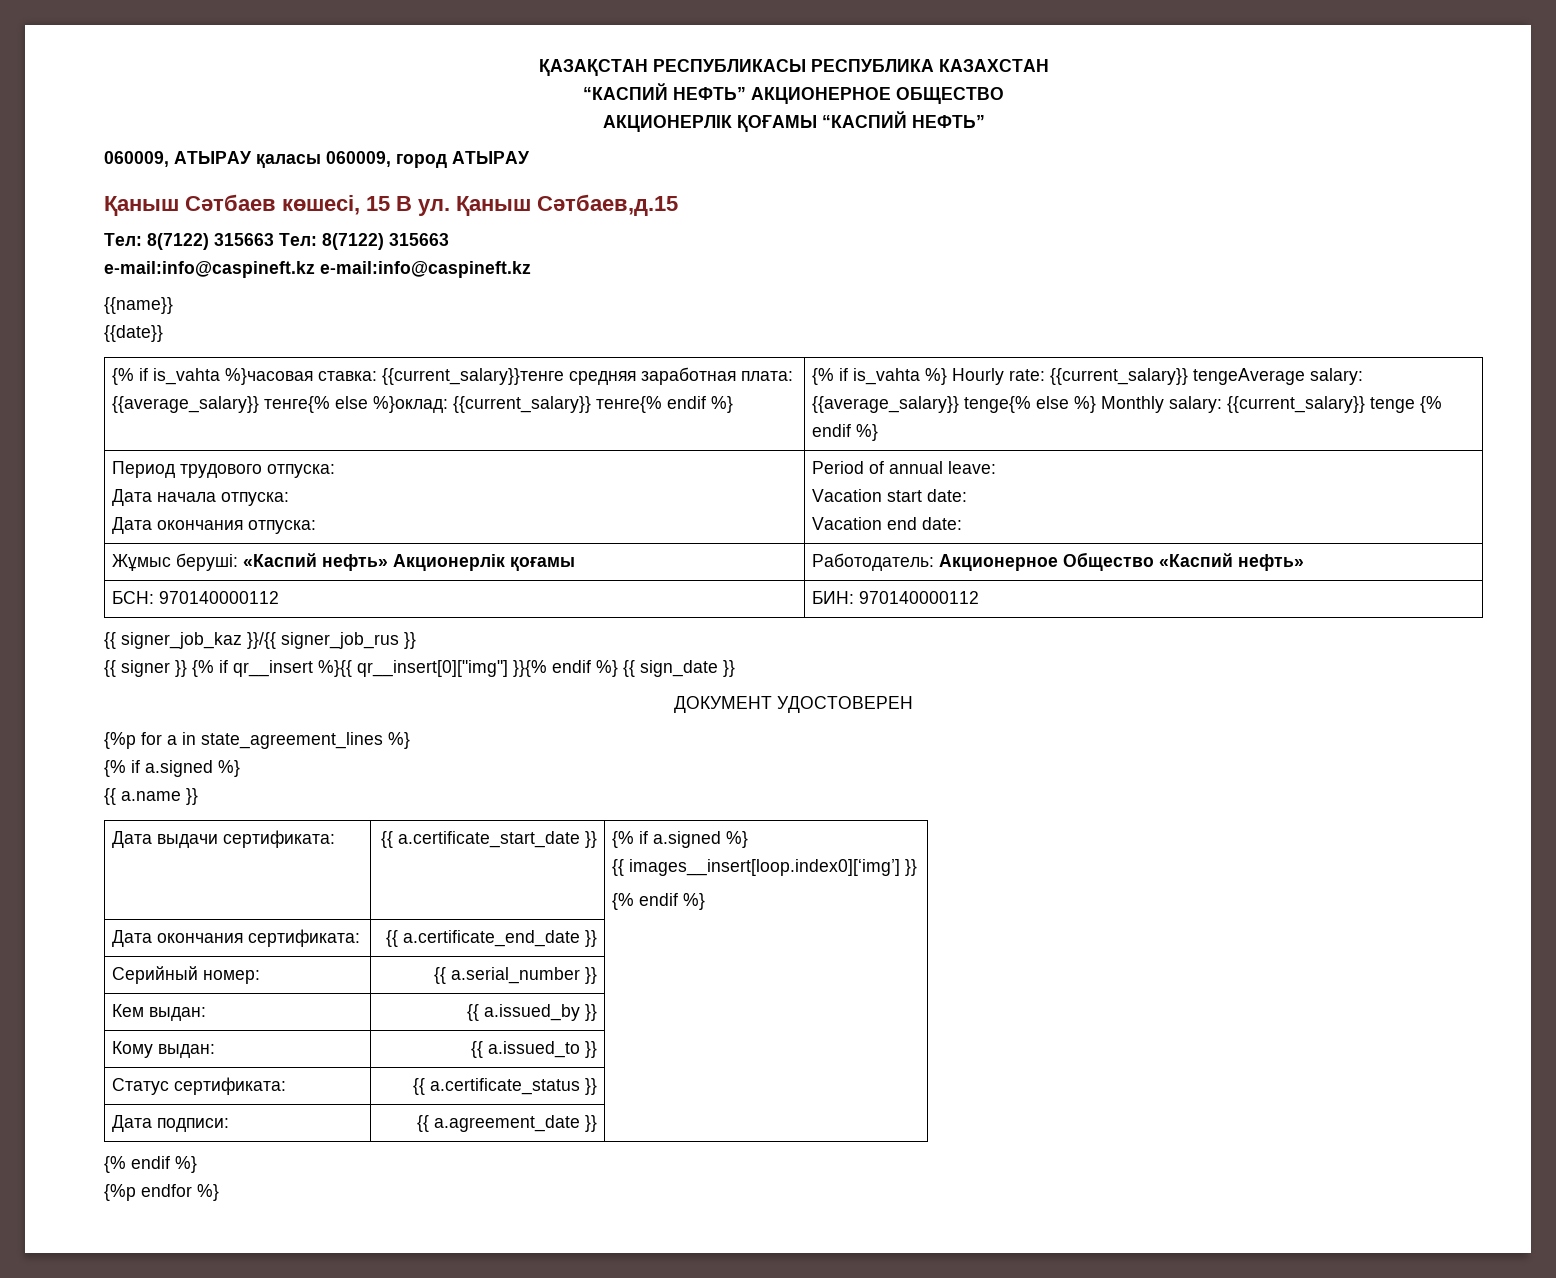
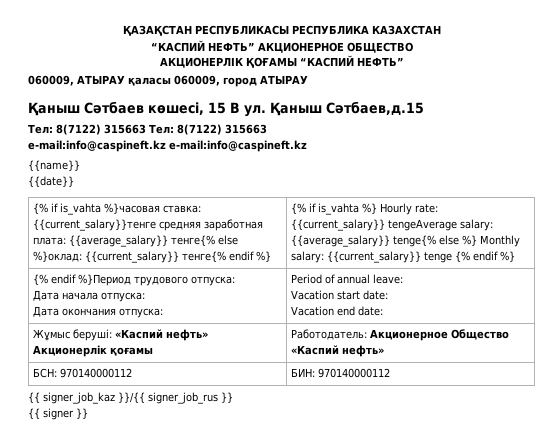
- Период трудового отпуска:
+ {% endif %}Период трудового отпуска:
- {{ signer }} {% if qr__insert %}{{ qr__insert[0]["img"] }}{% endif %} {{ sign_date }}
- ДОКУМЕНТ УДОСТОВЕРЕН
- {%p for a in state_agreement_lines %}
- {% if a.signed %}
- {{ a.name }}
- Дата выдачи сертификата: | {{ a.certificate_start_date }} | {% if a.signed %}
- {{ images__insert[loop.index0][‘img’] }}
- {% endif %}
- Дата окончания сертификата: | {{ a.certificate_end_date }} |
- Серийный номер: | {{ a.serial_number }} |
- Кем выдан: | {{ a.issued_by }} |
- Кому выдан: | {{ a.issued_to }} |
- Статус сертификата: | {{ a.certificate_status }} |
- Дата подписи: | {{ a.agreement_date }} |
- {% endif %}
- {%p endfor %}
+ {{ signer }}

